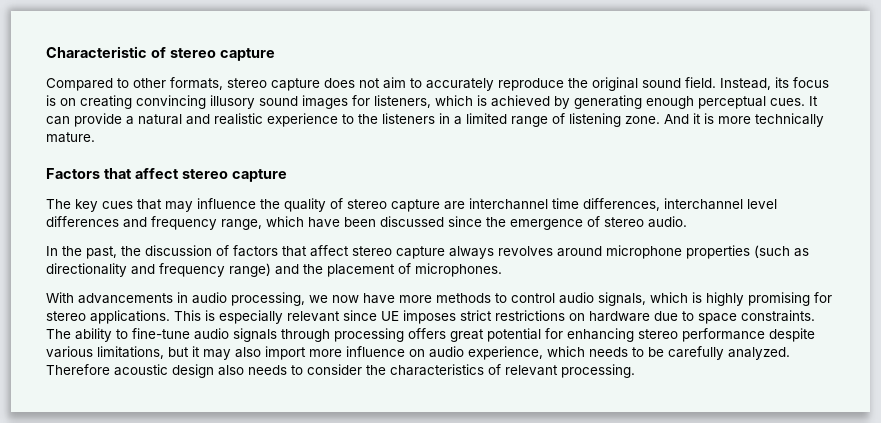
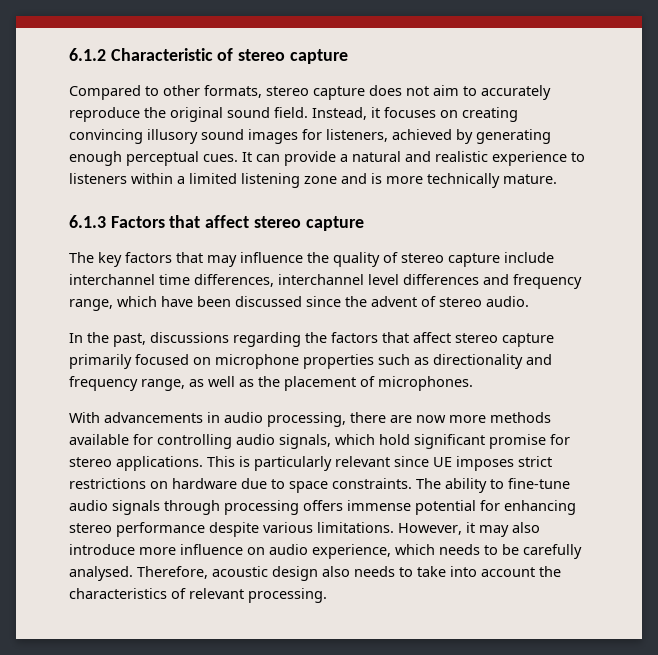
- Characteristic of stereo capture
+ 6.1.2 Characteristic of stereo capture
- Instead, its focus is on creating convincing illusory sound images for listeners, which is achieved by generating enough perceptual cues.
+ Instead, it focuses on creating convincing illusory sound images for listeners, achieved by generating enough perceptual cues.
- It can provide a natural and realistic experience to the listeners in a limited range of listening zone. And it is more technically mature.
+ It can provide a natural and realistic experience to listeners within a limited listening zone and is more technically mature.
- Factors that affect stereo capture
+ 6.1.3 Factors that affect stereo capture
- The key cues that may influence the quality of stereo capture are interchannel time differences, interchannel level differences and frequency range, which have been discussed since the emergence of stereo audio.
+ The key factors that may influence the quality of stereo capture include interchannel time differences, interchannel level differences and frequency range, which have been discussed since the advent of stereo audio.
- In the past, the discussion of factors that affect stereo capture always revolves around microphone properties (such as directionality and frequency range) and the placement of microphones.
+ In the past, discussions regarding the factors that affect stereo capture primarily focused on microphone properties such as directionality and frequency range, as well as the placement of microphones.
- With advancements in audio processing, we now have more methods to control audio signals, which is highly promising for stereo applications.
+ With advancements in audio processing, there are now more methods available for controlling audio signals, which hold significant promise for stereo applications.
- This is especially relevant since UE imposes strict restrictions on hardware due to space constraints.
+ This is particularly relevant since UE imposes strict restrictions on hardware due to space constraints.
- The ability to fine-tune audio signals through processing offers great potential for enhancing stereo performance despite various limitations, but it may also import more influence on audio experience, which needs to be carefully analyzed. Therefore acoustic design also needs to consider the characteristics of relevant processing.
+ The ability to fine-tune audio signals through processing offers immense potential for enhancing stereo performance despite various limitations. However, it may also introduce more influence on audio experience, which needs to be carefully analysed. Therefore, acoustic design also needs to take into account the characteristics of relevant processing.

